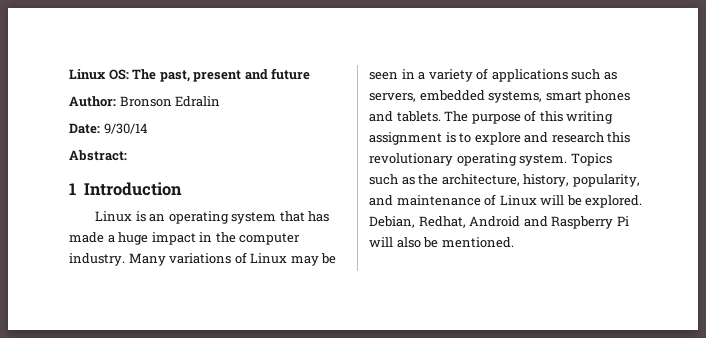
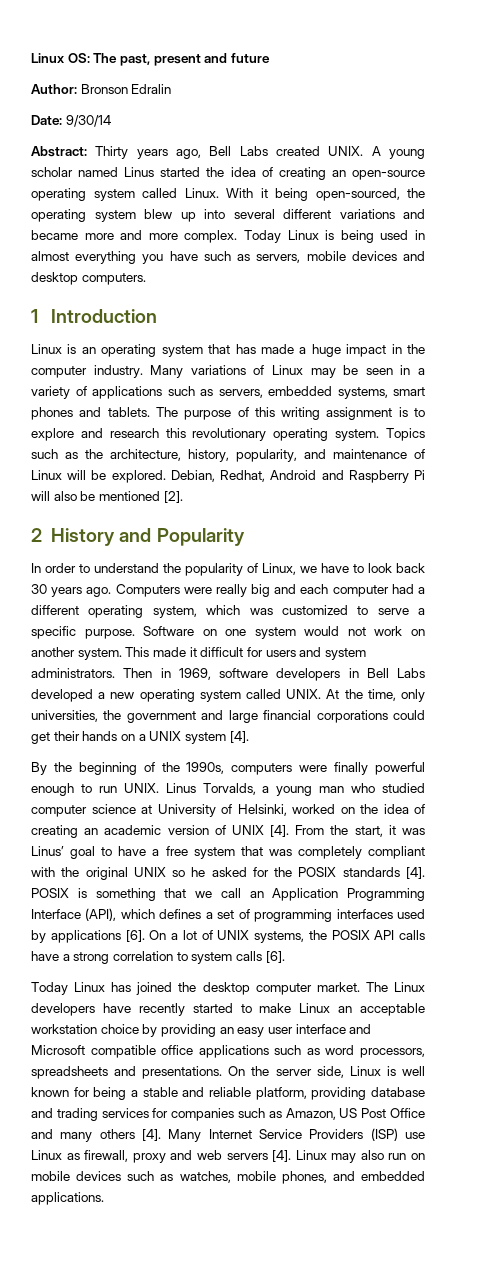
- Abstract:
+ Abstract: Thirty years ago, Bell Labs created UNIX. A young scholar named Linus started the idea of creating an open-source operating system called Linux. With it being open-sourced, the operating system blew up into several different variations and became more and more complex. Today Linux is being used in almost everything you have such as servers, mobile devices and desktop computers.
- Debian, Redhat, Android and Raspberry Pi will also be mentioned.
+ Debian, Redhat, Android and Raspberry Pi will also be mentioned [2].
+ 2 History and Popularity
+ In order to understand the popularity of Linux, we have to look back 30 years ago. Computers were really big and each computer had a different operating system, which was customized to serve a specific purpose. Software on one system would not work on another system. This made it difficult for users and system administrators. Then in 1969, software developers in Bell Labs developed a new operating system called UNIX. At the time, only universities, the government and large financial corporations could get their hands on a UNIX system [4].
+ By the beginning of the 1990s, computers were finally powerful enough to run UNIX. Linus Torvalds, a young man who studied computer science at University of Helsinki, worked on the idea of creating an academic version of UNIX [4]. From the start, it was Linus’ goal to have a free system that was completely compliant with the original UNIX so he asked for the POSIX standards [4]. POSIX is something that we call an Application Programming Interface (API), which defines a set of programming interfaces used by applications [6]. On a lot of UNIX systems, the POSIX API calls have a strong correlation to system calls [6].
+ Today Linux has joined the desktop computer market. The Linux developers have recently started to make Linux an acceptable workstation choice by providing an easy user interface and Microsoft compatible office applications such as word processors, spreadsheets and presentations. On the server side, Linux is well known for being a stable and reliable platform, providing database and trading services for companies such as Amazon, US Post Office and many others [4]. Many Internet Service Providers (ISP) use Linux as firewall, proxy and web servers [4]. Linux may also run on mobile devices such as watches, mobile phones, and embedded applications.

